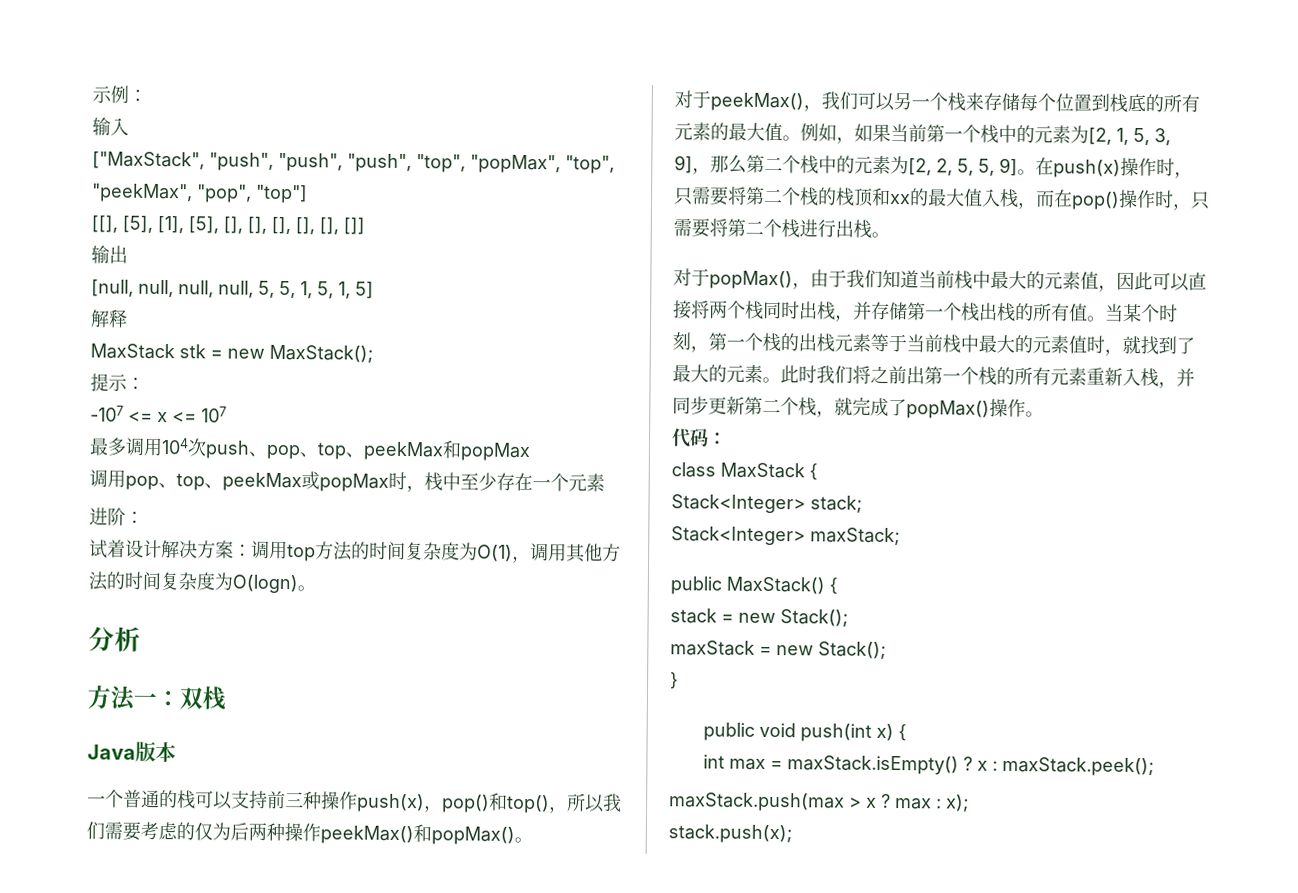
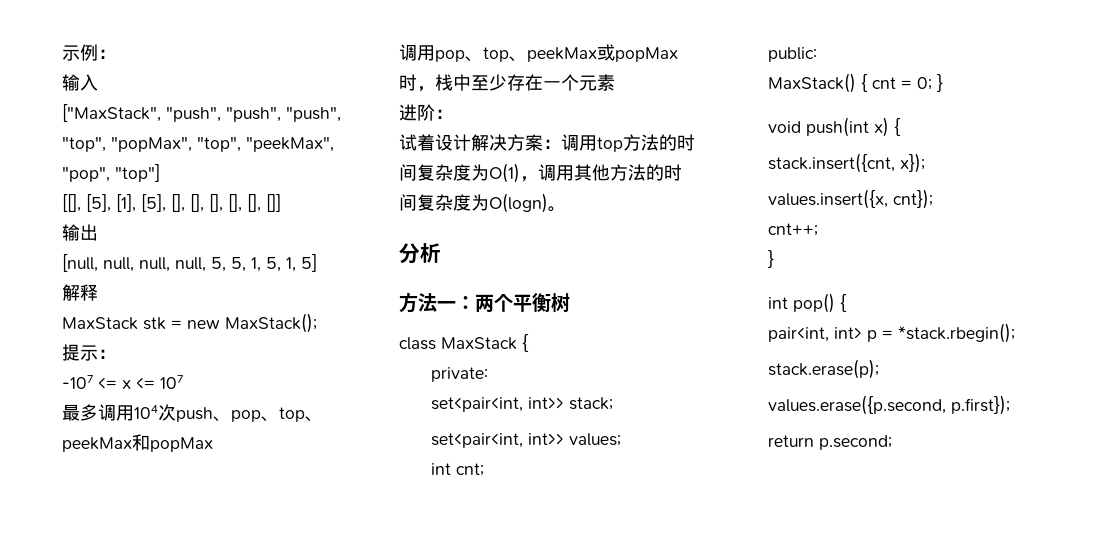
- 方法一：双栈
- Java版本
- 一个普通的栈可以支持前三种操作push(x)，pop()和top()，所以我们需要考虑的仅为后两种操作peekMax()和popMax()。
- 对于peekMax()，我们可以另一个栈来存储每个位置到栈底的所有元素的最大值。例如，如果当前第一个栈中的元素为[2, 1, 5, 3, 9]，那么第二个栈中的元素为[2, 2, 5, 5, 9]。在push(x)操作时，只需要将第二个栈的栈顶和xx的最大值入栈，而在pop()操作时，只需要将第二个栈进行出栈。
- 对于popMax()，由于我们知道当前栈中最大的元素值，因此可以直接将两个栈同时出栈，并存储第一个栈出栈的所有值。当某个时刻，第一个栈的出栈元素等于当前栈中最大的元素值时，就找到了最大的元素。此时我们将之前出第一个栈的所有元素重新入栈，并同步更新第二个栈，就完成了popMax()操作。
- 代码：
+ 方法一：两个平衡树
  class MaxStack {
- Stack<Integer> stack;
- Stack<Integer> maxStack;
- public MaxStack() {
- stack = new Stack();
- maxStack = new Stack();
- }
- public void push(int x) {
+ private:
+ set<pair<int, int>> stack;
+ set<pair<int, int>> values;
+ int cnt;
+ public:
+ MaxStack() { cnt = 0; }
+ void push(int x) {
- int max = maxStack.isEmpty() ? x : maxStack.peek();
- maxStack.push(max > x ? max : x);
- stack.push(x);
+ stack.insert({cnt, x});
+ values.insert({x, cnt});
+ cnt++;
+ }
+ int pop() {
+ pair<int, int> p = *stack.rbegin();
+ stack.erase(p);
+ values.erase({p.second, p.first});
+ return p.second;

